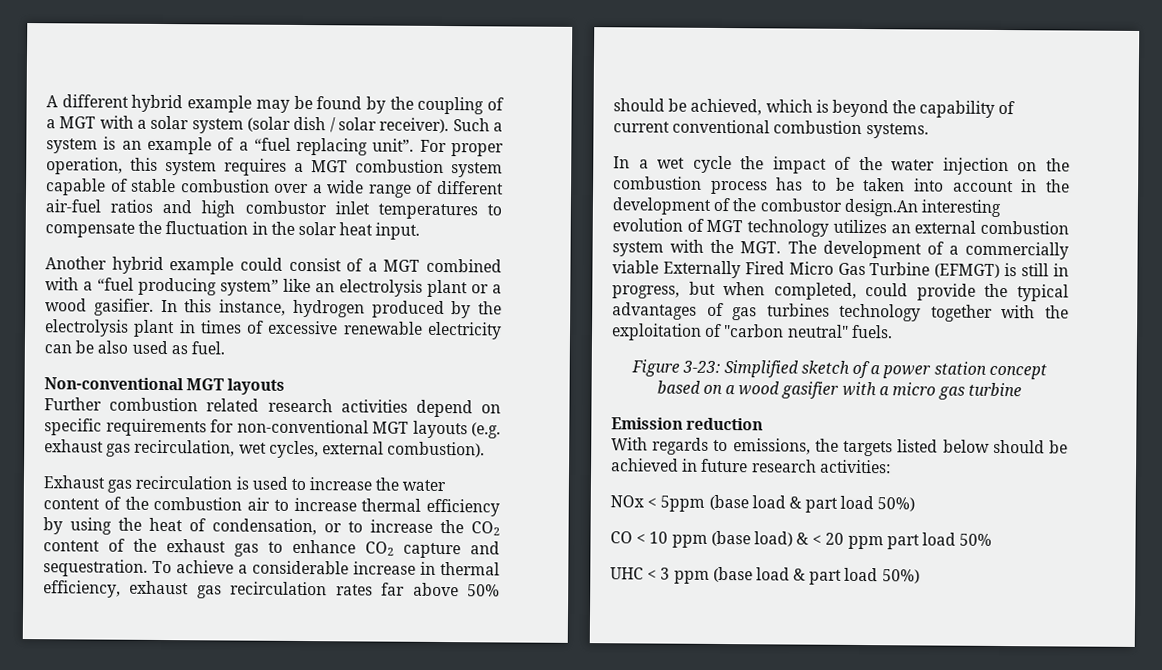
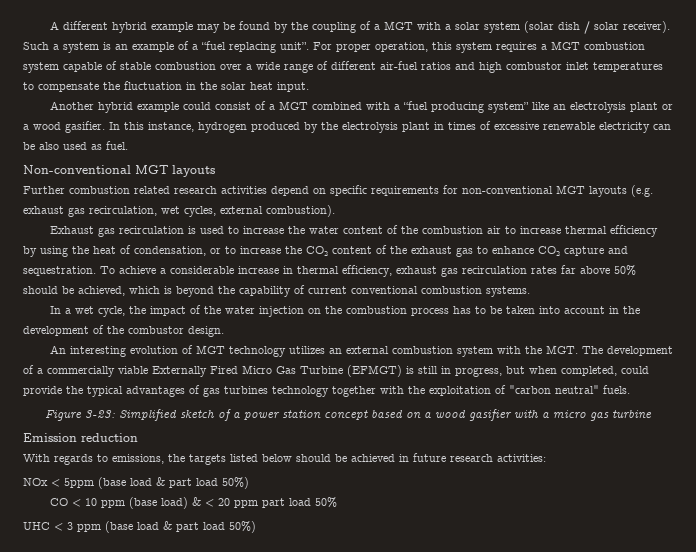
- In a wet cycle the impact of the water injection on the combustion process has to be taken into account in the development of the combustor design.An interesting evolution of MGT technology utilizes an external combustion system with the MGT. The development of a commercially viable Externally Fired Micro Gas Turbine (EFMGT) is still in progress, but when completed, could provide the typical advantages of gas turbines technology together with the exploitation of "carbon neutral" fuels.
+ In a wet cycle, the impact of the water injection on the combustion process has to be taken into account in the development of the combustor design.
+ An interesting evolution of MGT technology utilizes an external combustion system with the MGT. The development of a commercially viable Externally Fired Micro Gas Turbine (EFMGT) is still in progress, but when completed, could provide the typical advantages of gas turbines technology together with the exploitation of "carbon neutral" fuels.

